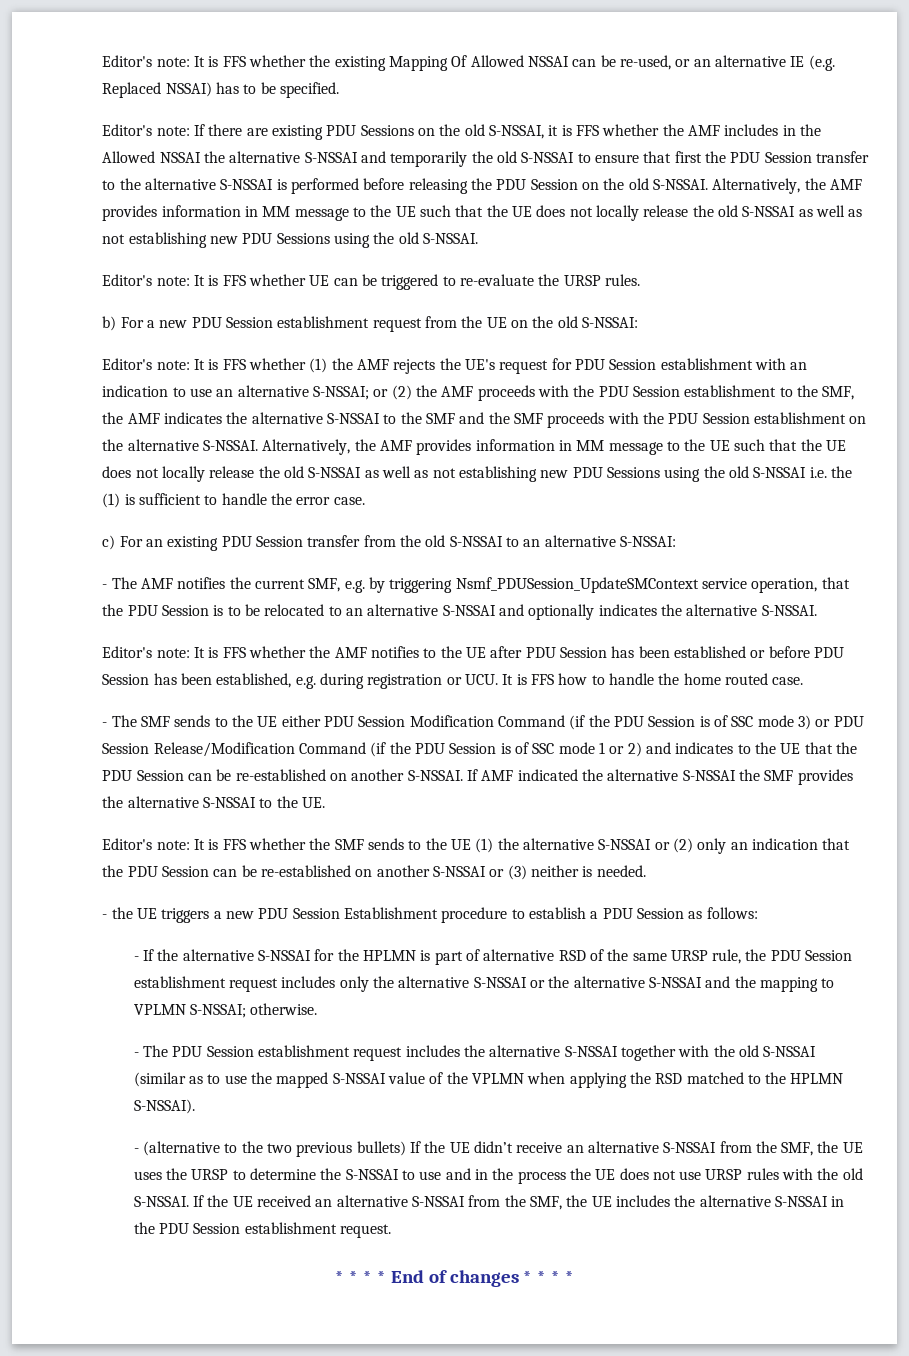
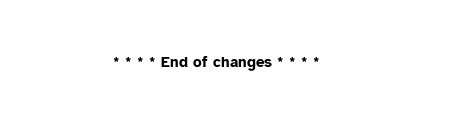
- Editor's note: It is FFS whether the existing Mapping Of Allowed NSSAI can be re-used, or an alternative IE (e.g. Replaced NSSAI) has to be specified.
- Editor's note: If there are existing PDU Sessions on the old S-NSSAI, it is FFS whether the AMF includes in the Allowed NSSAI the alternative S-NSSAI and temporarily the old S-NSSAI to ensure that first the PDU Session transfer to the alternative S-NSSAI is performed before releasing the PDU Session on the old S-NSSAI. Alternatively, the AMF provides information in MM message to the UE such that the UE does not locally release the old S-NSSAI as well as not establishing new PDU Sessions using the old S-NSSAI.
- Editor's note: It is FFS whether UE can be triggered to re-evaluate the URSP rules.
- b) For a new PDU Session establishment request from the UE on the old S-NSSAI:
- Editor's note: It is FFS whether (1) the AMF rejects the UE's request for PDU Session establishment with an indication to use an alternative S-NSSAI; or (2) the AMF proceeds with the PDU Session establishment to the SMF, the AMF indicates the alternative S-NSSAI to the SMF and the SMF proceeds with the PDU Session establishment on the alternative S-NSSAI. Alternatively, the AMF provides information in MM message to the UE such that the UE does not locally release the old S-NSSAI as well as not establishing new PDU Sessions using the old S-NSSAI i.e. the (1) is sufficient to handle the error case.
- c) For an existing PDU Session transfer from the old S-NSSAI to an alternative S-NSSAI:
- - The AMF notifies the current SMF, e.g. by triggering Nsmf_PDUSession_UpdateSMContext service operation, that the PDU Session is to be relocated to an alternative S-NSSAI and optionally indicates the alternative S-NSSAI.
- Editor's note: It is FFS whether the AMF notifies to the UE after PDU Session has been established or before PDU Session has been established, e.g. during registration or UCU. It is FFS how to handle the home routed case.
- - The SMF sends to the UE either PDU Session Modification Command (if the PDU Session is of SSC mode 3) or PDU Session Release/Modification Command (if the PDU Session is of SSC mode 1 or 2) and indicates to the UE that the PDU Session can be re-established on another S-NSSAI. If AMF indicated the alternative S-NSSAI the SMF provides the alternative S-NSSAI to the UE.
- Editor's note: It is FFS whether the SMF sends to the UE (1) the alternative S-NSSAI or (2) only an indication that the PDU Session can be re-established on another S-NSSAI or (3) neither is needed.
- - the UE triggers a new PDU Session Establishment procedure to establish a PDU Session as follows:
- - If the alternative S-NSSAI for the HPLMN is part of alternative RSD of the same URSP rule, the PDU Session establishment request includes only the alternative S-NSSAI or the alternative S-NSSAI and the mapping to VPLMN S-NSSAI; otherwise.
- - The PDU Session establishment request includes the alternative S-NSSAI together with the old S-NSSAI (similar as to use the mapped S-NSSAI value of the VPLMN when applying the RSD matched to the HPLMN S-NSSAI).
- - (alternative to the two previous bullets) If the UE didn’t receive an alternative S-NSSAI from the SMF, the UE uses the URSP to determine the S-NSSAI to use and in the process the UE does not use URSP rules with the old S-NSSAI. If the UE received an alternative S-NSSAI from the SMF, the UE includes the alternative S-NSSAI in the PDU Session establishment request.

